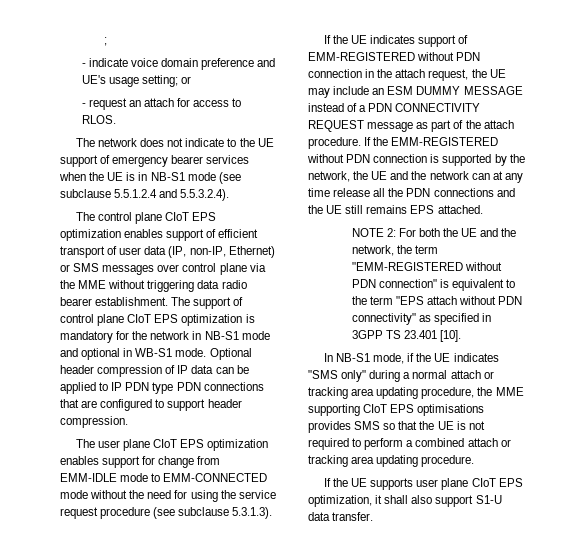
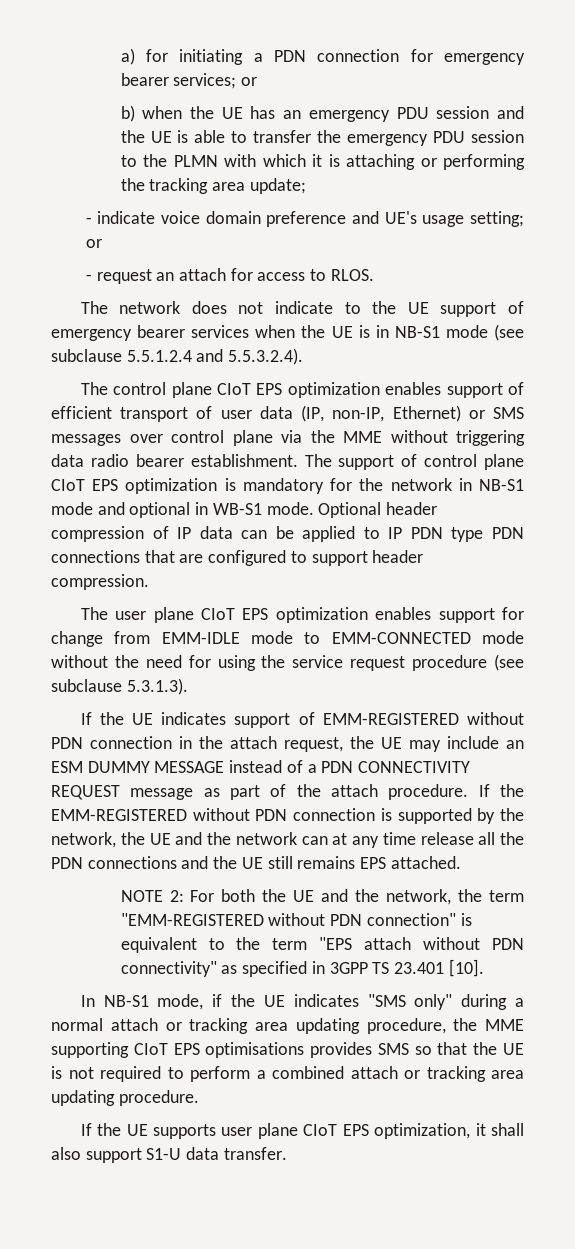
- ;
+ a) for initiating a PDN connection for emergency bearer services; or
+ b) when the UE has an emergency PDU session and the UE is able to transfer the emergency PDU session to the PLMN with which it is attaching or performing the tracking area update;

